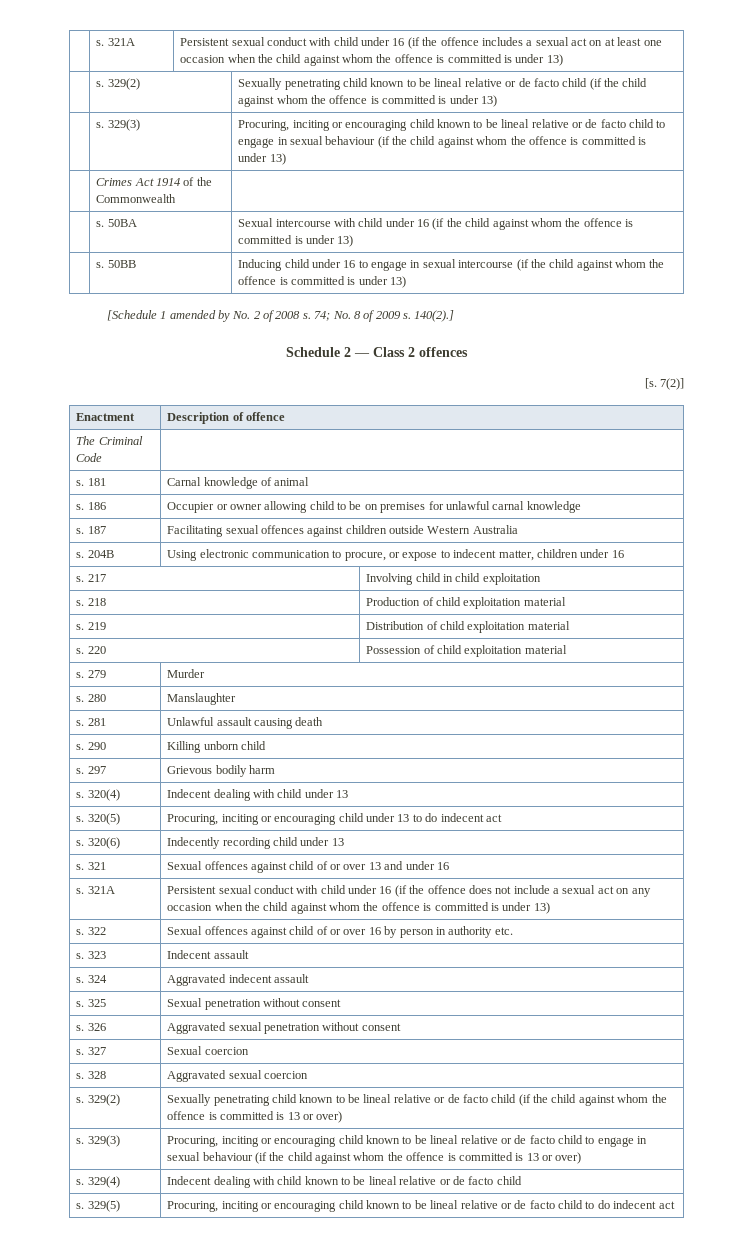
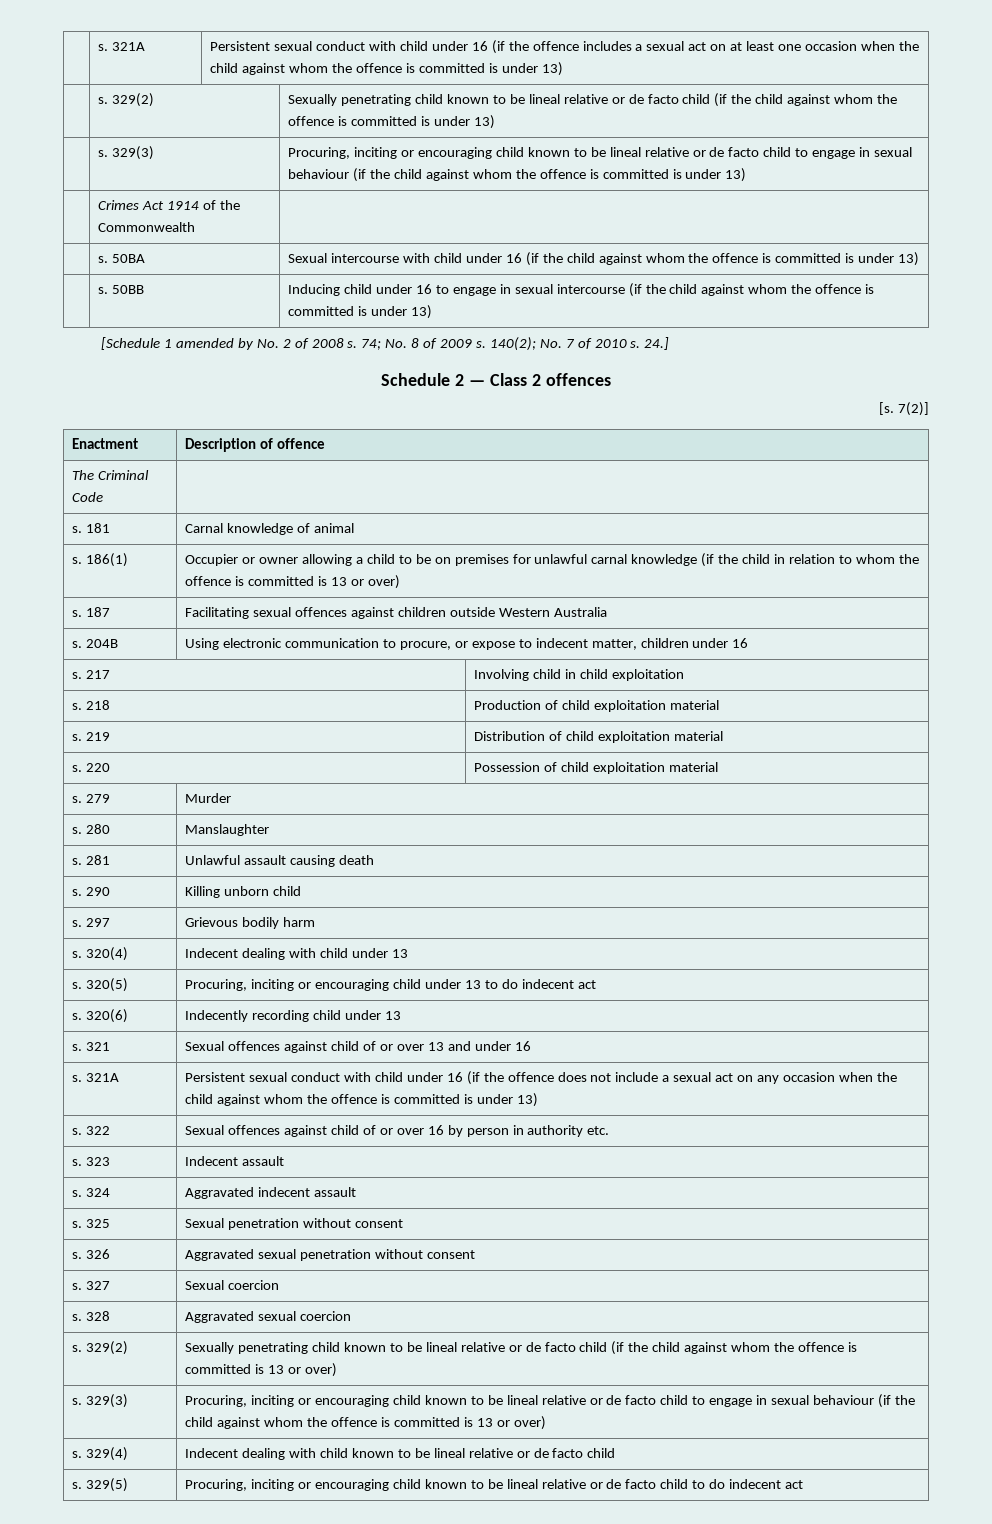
- 140(2).]
+ 140(2); No. 7 of 2010 s. 24.]
- s. 186 | Occupier or owner allowing child to be on premises for unlawful carnal knowledge
+ s. 186(1) | Occupier or owner allowing a child to be on premises for unlawful carnal knowledge (if the child in relation to whom the offence is committed is 13 or over)

